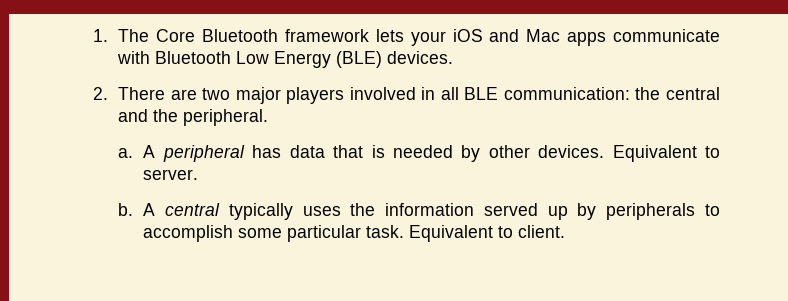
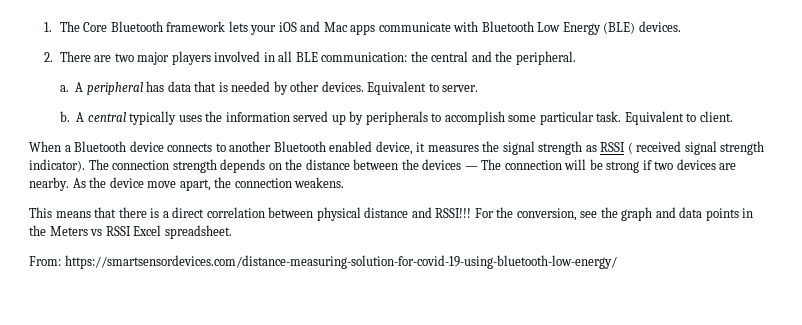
+ When a Bluetooth device connects to another Bluetooth enabled device, it measures the signal strength as RSSI ( received signal strength indicator). The connection strength depends on the distance between the devices — The connection will be strong if two devices are nearby. As the device move apart, the connection weakens.
+ This means that there is a direct correlation between physical distance and RSSI!!! For the conversion, see the graph and data points in the Meters vs RSSI Excel spreadsheet.
+ From: https://smartsensordevices.com/distance-measuring-solution-for-covid-19-using-bluetooth-low-energy/

